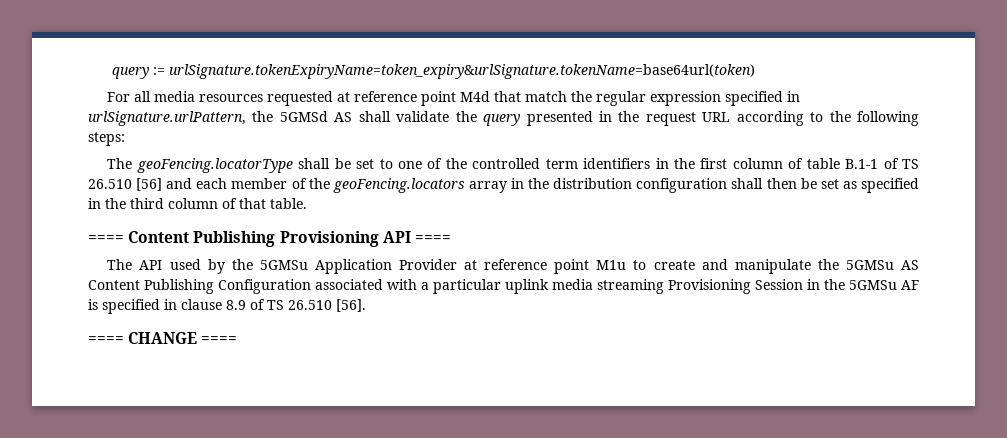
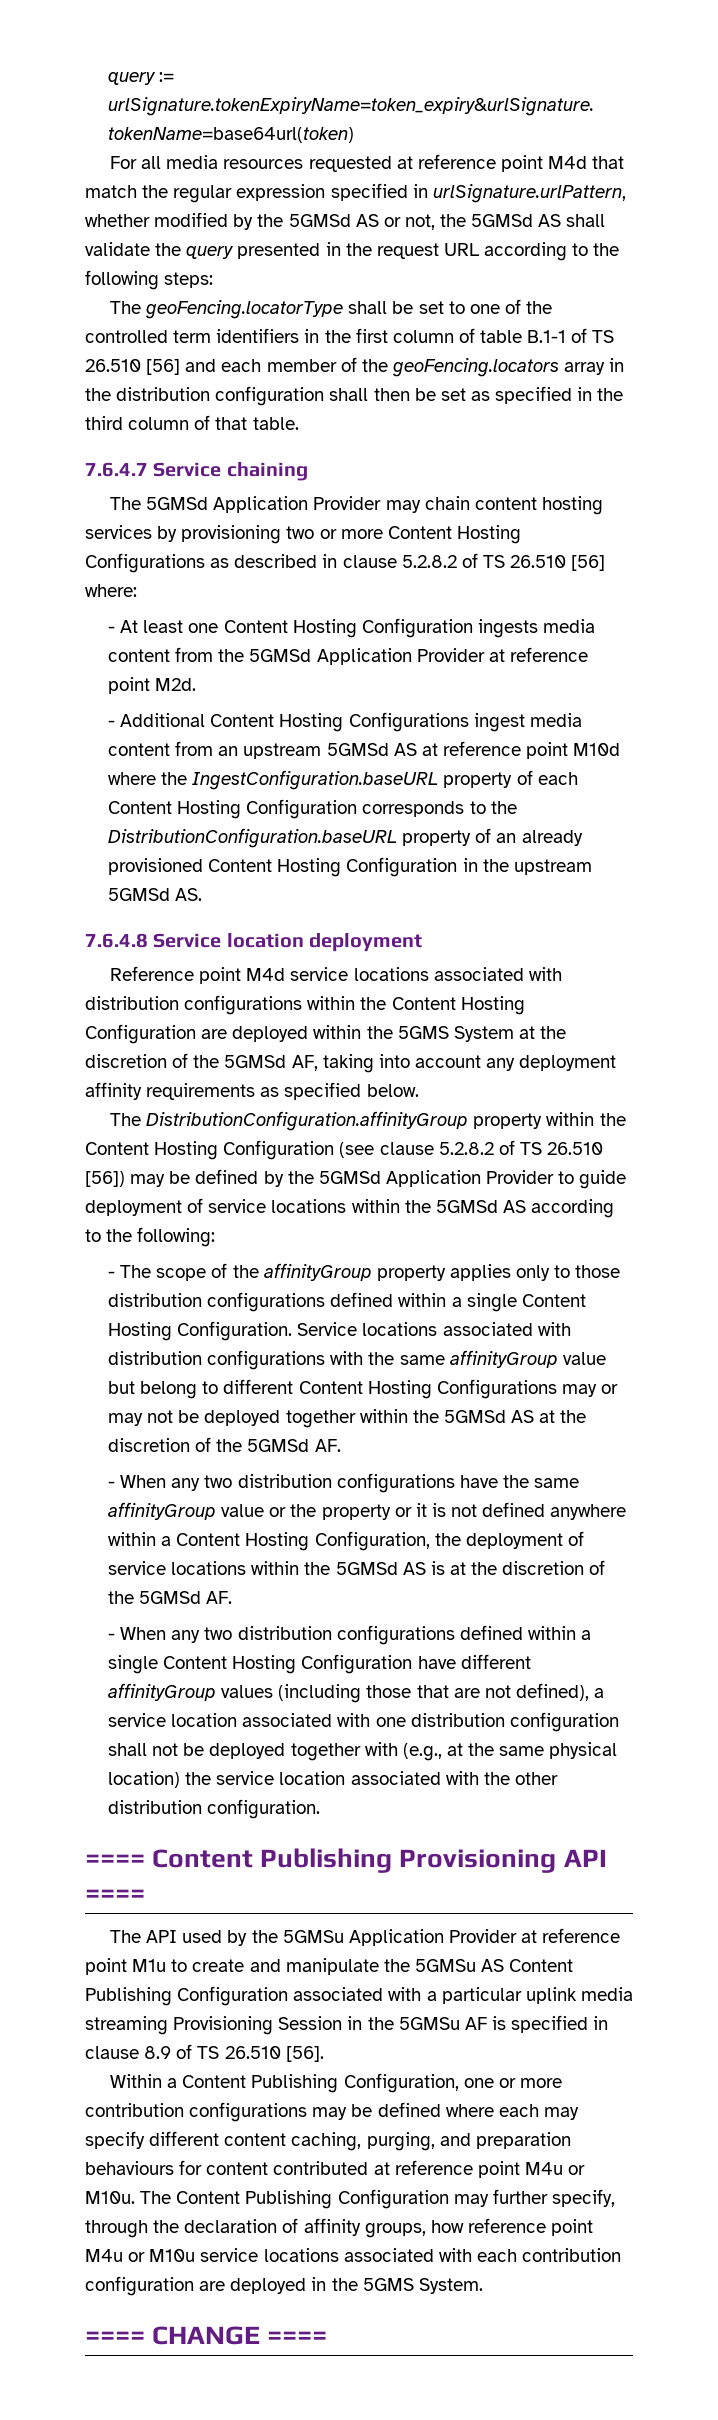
- For all media resources requested at reference point M4d that match the regular expression specified in urlSignature.urlPattern, the 5GMSd AS shall validate the query presented in the request URL according to the following steps:
+ For all media resources requested at reference point M4d that match the regular expression specified in urlSignature.urlPattern, whether modified by the 5GMSd AS or not, the 5GMSd AS shall validate the query presented in the request URL according to the following steps:
+ 7.6.4.7 Service chaining
+ The 5GMSd Application Provider may chain content hosting services by provisioning two or more Content Hosting Configurations as described in clause 5.2.8.2 of TS 26.510 [56] where:
+ - At least one Content Hosting Configuration ingests media content from the 5GMSd Application Provider at reference point M2d.
+ - Additional Content Hosting Configurations ingest media content from an upstream 5GMSd AS at reference point M10d where the IngestConfiguration.baseURL property of each Content Hosting Configuration corresponds to the DistributionConfiguration.baseURL property of an already provisioned Content Hosting Configuration in the upstream 5GMSd AS.
+ 7.6.4.8 Service location deployment
+ Reference point M4d service locations associated with distribution configurations within the Content Hosting Configuration are deployed within the 5GMS System at the discretion of the 5GMSd AF, taking into account any deployment affinity requirements as specified below.
+ The DistributionConfiguration.affinityGroup property within the Content Hosting Configuration (see clause 5.2.8.2 of TS 26.510 [56]) may be defined by the 5GMSd Application Provider to guide deployment of service locations within the 5GMSd AS according to the following:
+ - The scope of the affinityGroup property applies only to those distribution configurations defined within a single Content Hosting Configuration. Service locations associated with distribution configurations with the same affinityGroup value but belong to different Content Hosting Configurations may or may not be deployed together within the 5GMSd AS at the discretion of the 5GMSd AF.
+ - When any two distribution configurations have the same affinityGroup value or the property or it is not defined anywhere within a Content Hosting Configuration, the deployment of service locations within the 5GMSd AS is at the discretion of the 5GMSd AF.
+ - When any two distribution configurations defined within a single Content Hosting Configuration have different affinityGroup values (including those that are not defined), a service location associated with one distribution configuration shall not be deployed together with (e.g., at the same physical location) the service location associated with the other distribution configuration.
+ Within a Content Publishing Configuration, one or more contribution configurations may be defined where each may specify different content caching, purging, and preparation behaviours for content contributed at reference point M4u or M10u. The Content Publishing Configuration may further specify, through the declaration of affinity groups, how reference point M4u or M10u service locations associated with each contribution configuration are deployed in the 5GMS System.

